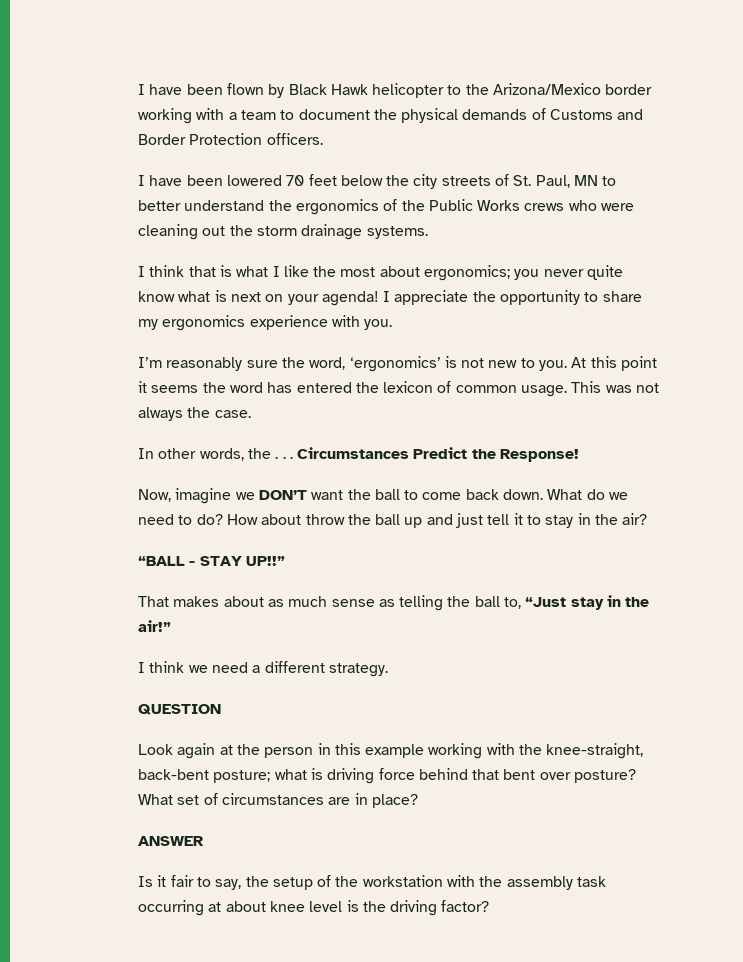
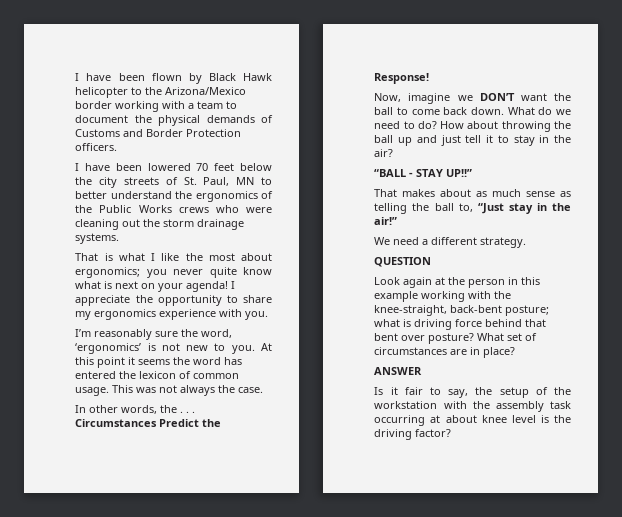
- I think that is what I like the most about ergonomics; you never quite know what is next on your agenda!
+ That is what I like the most about ergonomics; you never quite know what is next on your agenda!
- How about throw the ball up and just tell it to stay in the air?
+ How about throwing the ball up and just tell it to stay in the air?
- I think we need a different strategy.
+ We need a different strategy.

